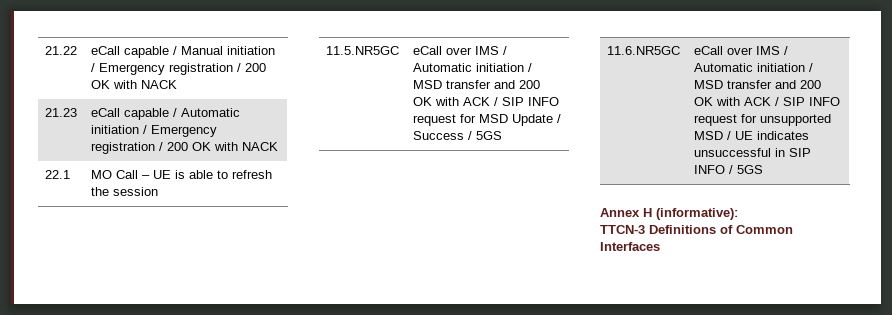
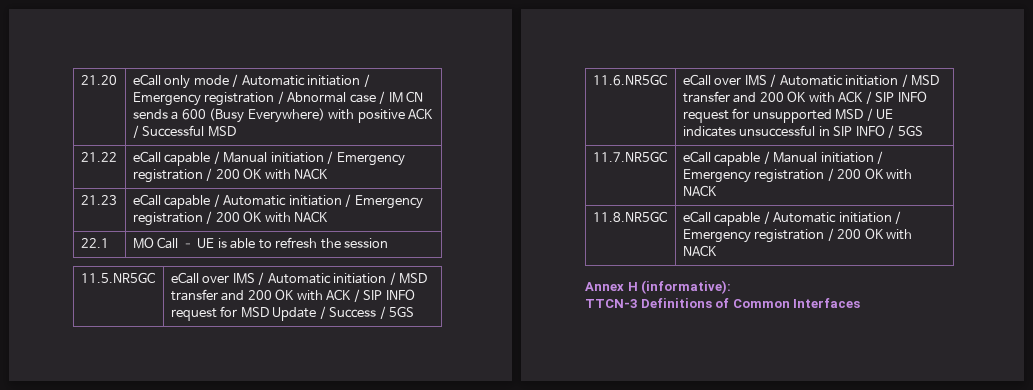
+ 21.20 | eCall only mode / Automatic initiation / Emergency registration / Abnormal case / IM CN sends a 600 (Busy Everywhere) with positive ACK / Successful MSD
+ 11.7.NR5GC | eCall capable / Manual initiation / Emergency registration / 200 OK with NACK
+ 11.8.NR5GC | eCall capable / Automatic initiation / Emergency registration / 200 OK with NACK

